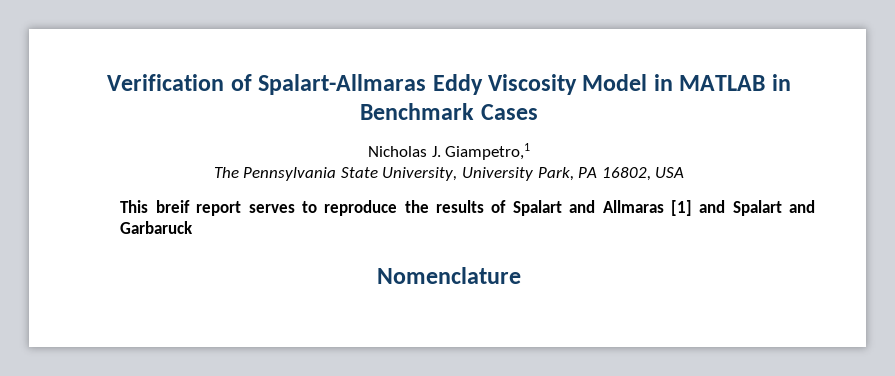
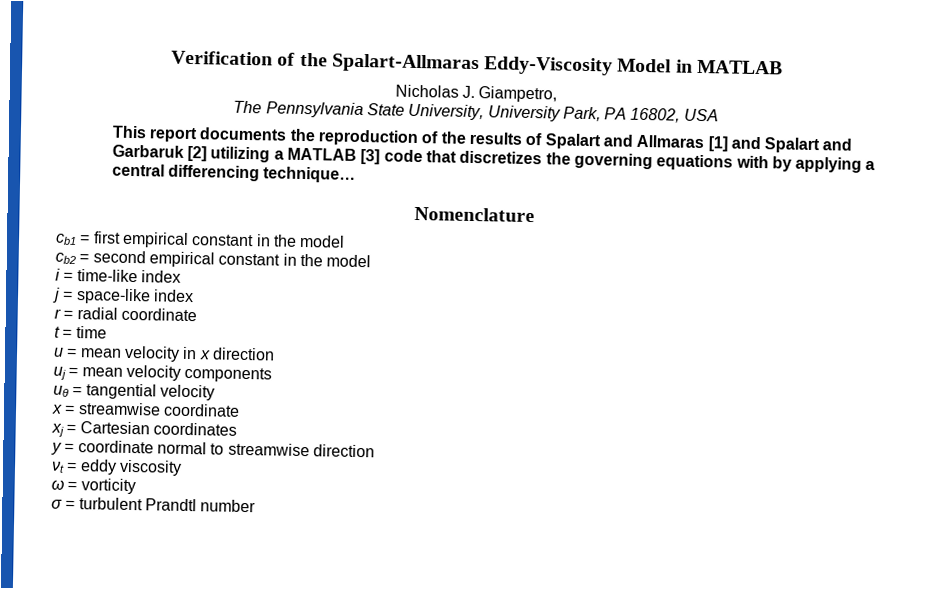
- Verification of Spalart-Allmaras Eddy Viscosity Model in MATLAB in Benchmark Cases
+ Verification of the Spalart-Allmaras Eddy-Viscosity Model in MATLAB
- Nicholas J. Giampetro,1
+ Nicholas J. Giampetro,
- This breif report serves to reproduce the results of Spalart and Allmaras [1] and Spalart and Garbaruck
+ This report documents the reproduction of the results of Spalart and Allmaras [1] and Spalart and Garbaruk [2] utilizing a MATLAB [3] code that discretizes the governing equations with by applying a central differencing technique…
  Nomenclature
+ cb1 = first empirical constant in the model
+ cb2 = second empirical constant in the model
+ i = time-like index
+ j = space-like index
+ r = radial coordinate
+ t = time
+ u = mean velocity in x direction
+ uj = mean velocity components
+ uθ = tangential velocity
+ x = streamwise coordinate
+ xj = Cartesian coordinates
+ y = coordinate normal to streamwise direction
+ νt = eddy viscosity
+ ω = vorticity
+ σ = turbulent Prandtl number

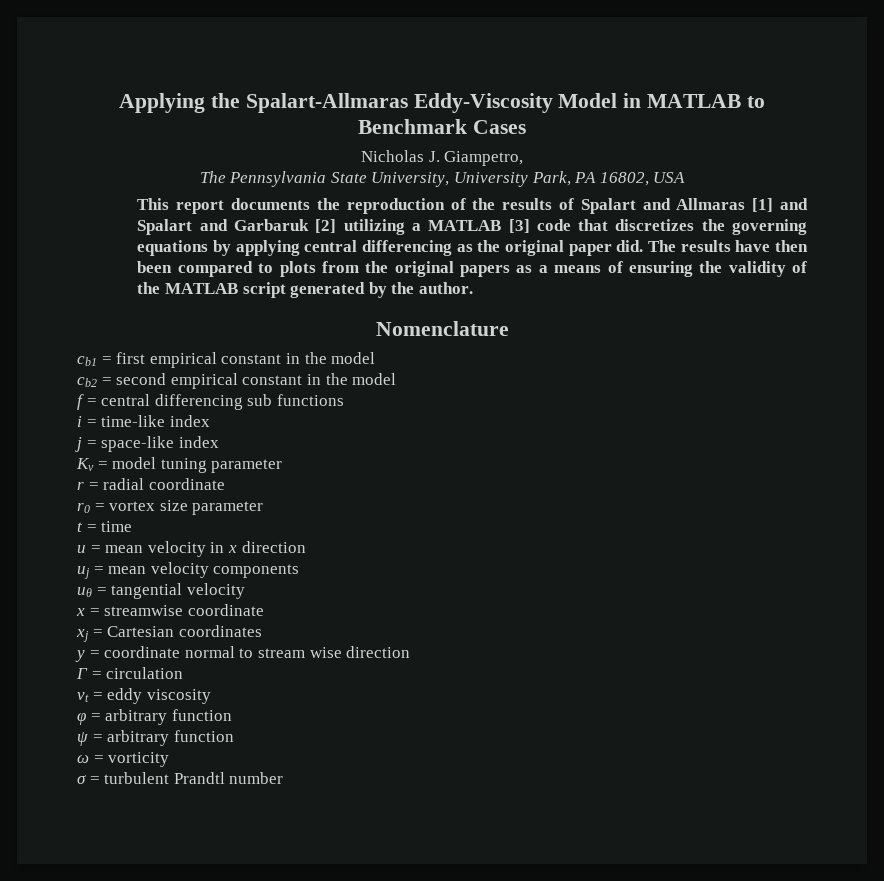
- Verification of the Spalart-Allmaras Eddy-Viscosity Model in MATLAB
+ Applying the Spalart-Allmaras Eddy-Viscosity Model in MATLAB to Benchmark Cases
- This report documents the reproduction of the results of Spalart and Allmaras [1] and Spalart and Garbaruk [2] utilizing a MATLAB [3] code that discretizes the governing equations with by applying a central differencing technique…
+ This report documents the reproduction of the results of Spalart and Allmaras [1] and Spalart and Garbaruk [2] utilizing a MATLAB [3] code that discretizes the governing equations by applying central differencing as the original paper did. The results have then been compared to plots from the original papers as a means of ensuring the validity of the MATLAB script generated by the author.
+ f = central differencing sub functions
+ Kν = model tuning parameter
+ r0 = vortex size parameter
- y = coordinate normal to streamwise direction
+ y = coordinate normal to stream wise direction
+ Γ = circulation
+ φ = arbitrary function
+ ψ = arbitrary function

